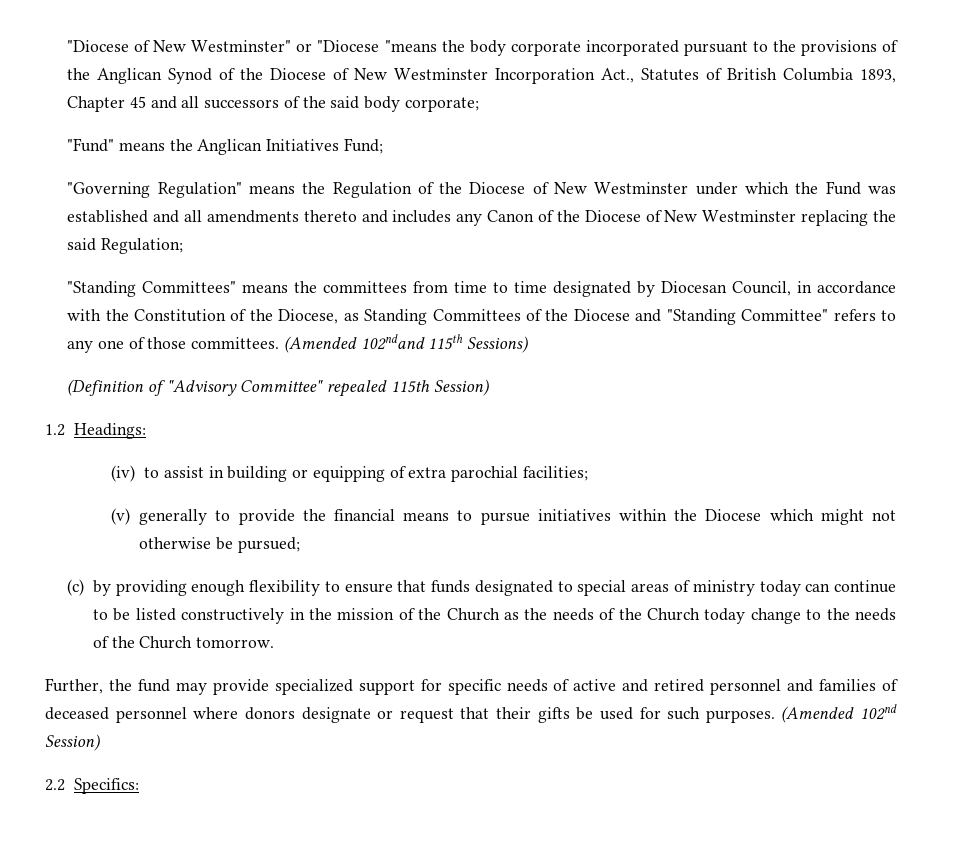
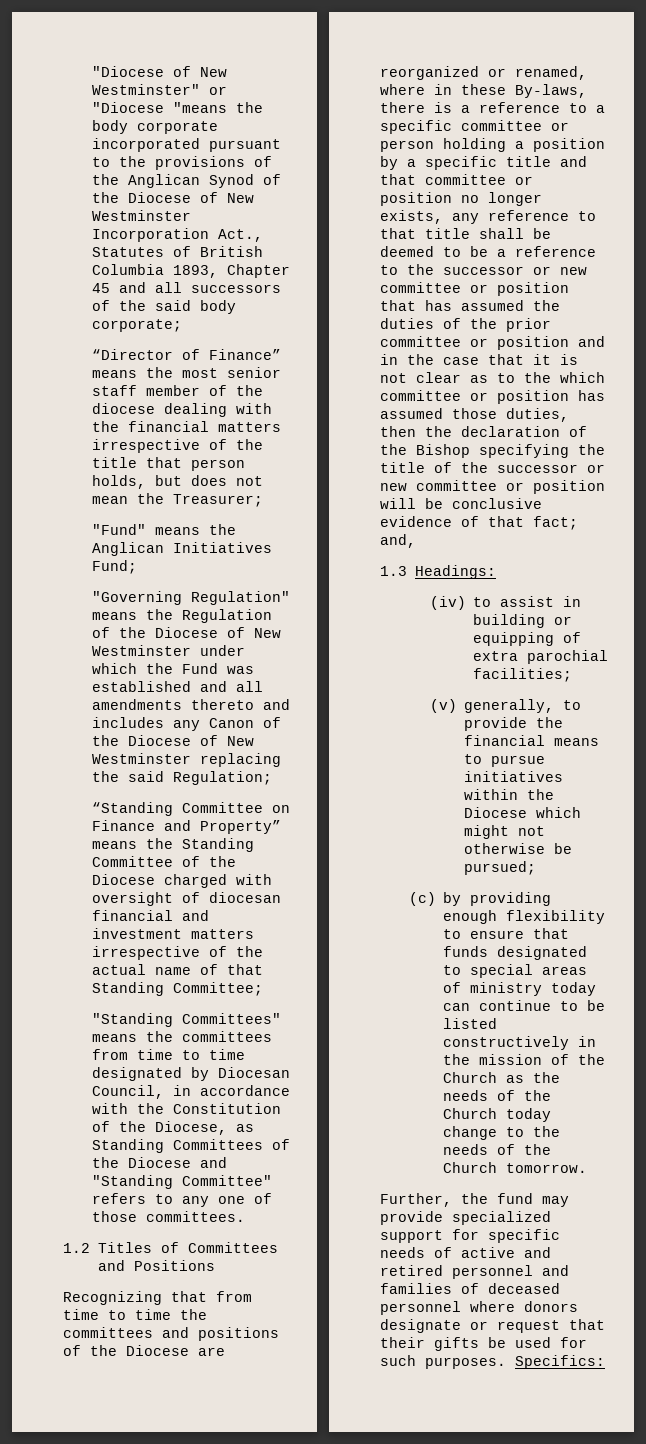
+ “Director of Finance” means the most senior staff member of the diocese dealing with the financial matters irrespective of the title that person holds, but does not mean the Treasurer;
+ “Standing Committee on Finance and Property” means the Standing Committee of the Diocese charged with oversight of diocesan financial and investment matters irrespective of the actual name of that Standing Committee;
- "Standing Committees" means the committees from time to time designated by Diocesan Council, in accordance with the Constitution of the Diocese, as Standing Committees of the Diocese and "Standing Committee" refers to any one of those committees. (Amended 102ndand 115th Sessions)
- (Definition of "Advisory Committee" repealed 115th Session)
- 1.2 Headings:
+ "Standing Committees" means the committees from time to time designated by Diocesan Council, in accordance with the Constitution of the Diocese, as Standing Committees of the Diocese and "Standing Committee" refers to any one of those committees.
+ 1.2 Titles of Committees and Positions
+ Recognizing that from time to time the committees and positions of the Diocese are reorganized or renamed, where in these By-laws, there is a reference to a specific committee or person holding a position by a specific title and that committee or position no longer exists, any reference to that title shall be deemed to be a reference to the successor or new committee or position that has assumed the duties of the prior committee or position and in the case that it is not clear as to the which committee or position has assumed those duties, then the declaration of the Bishop specifying the title of the successor or new committee or position will be conclusive evidence of that fact; and,
+ 1.3 Headings:
- (v) generally to provide the financial means to pursue initiatives within the Diocese which might not otherwise be pursued;
+ (v) generally, to provide the financial means to pursue initiatives within the Diocese which might not otherwise be pursued;
- (Amended 102nd Session)
- 2.2 Specifics:
+ Specifics:

